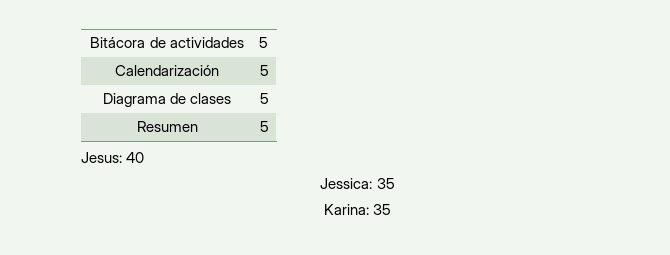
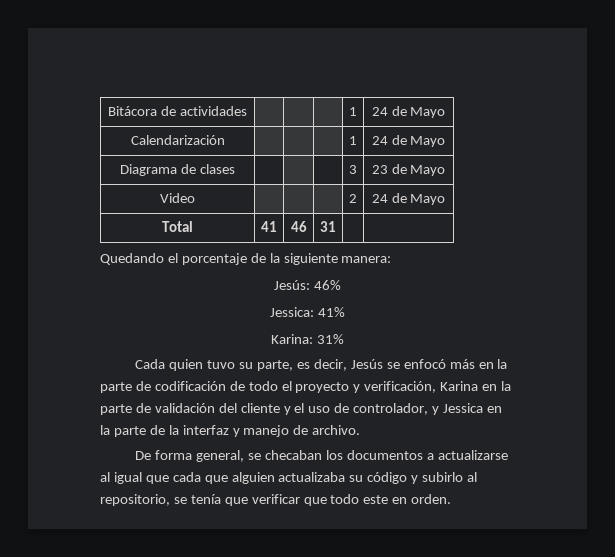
- Bitácora de actividades | 5
- Calendarización | 5
- Diagrama de clases | 5
- Resumen | 5
- Jesus: 40
+ Bitácora de actividades | | | | 1 | 24 de Mayo
+ Calendarización | | | | 1 | 24 de Mayo
+ Diagrama de clases | | | | 3 | 23 de Mayo
+ Video | | | | 2 | 24 de Mayo
+ Total | 41 | 46 | 31 | |
+ Quedando el porcentaje de la siguiente manera:
+ Jesús: 46%
- Jessica: 35
+ Jessica: 41%
- Karina: 35
+ Karina: 31%
+ Cada quien tuvo su parte, es decir, Jesús se enfocó más en la parte de codificación de todo el proyecto y verificación, Karina en la parte de validación del cliente y el uso de controlador, y Jessica en la parte de la interfaz y manejo de archivo.
+ De forma general, se checaban los documentos a actualizarse al igual que cada que alguien actualizaba su código y subirlo al repositorio, se tenía que verificar que todo este en orden.

